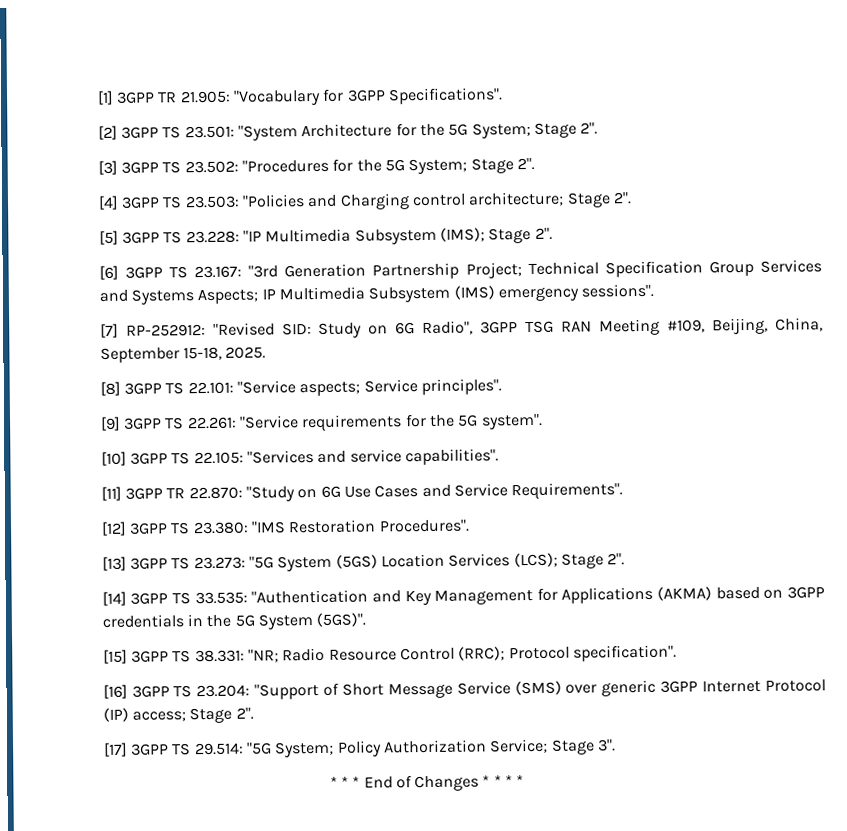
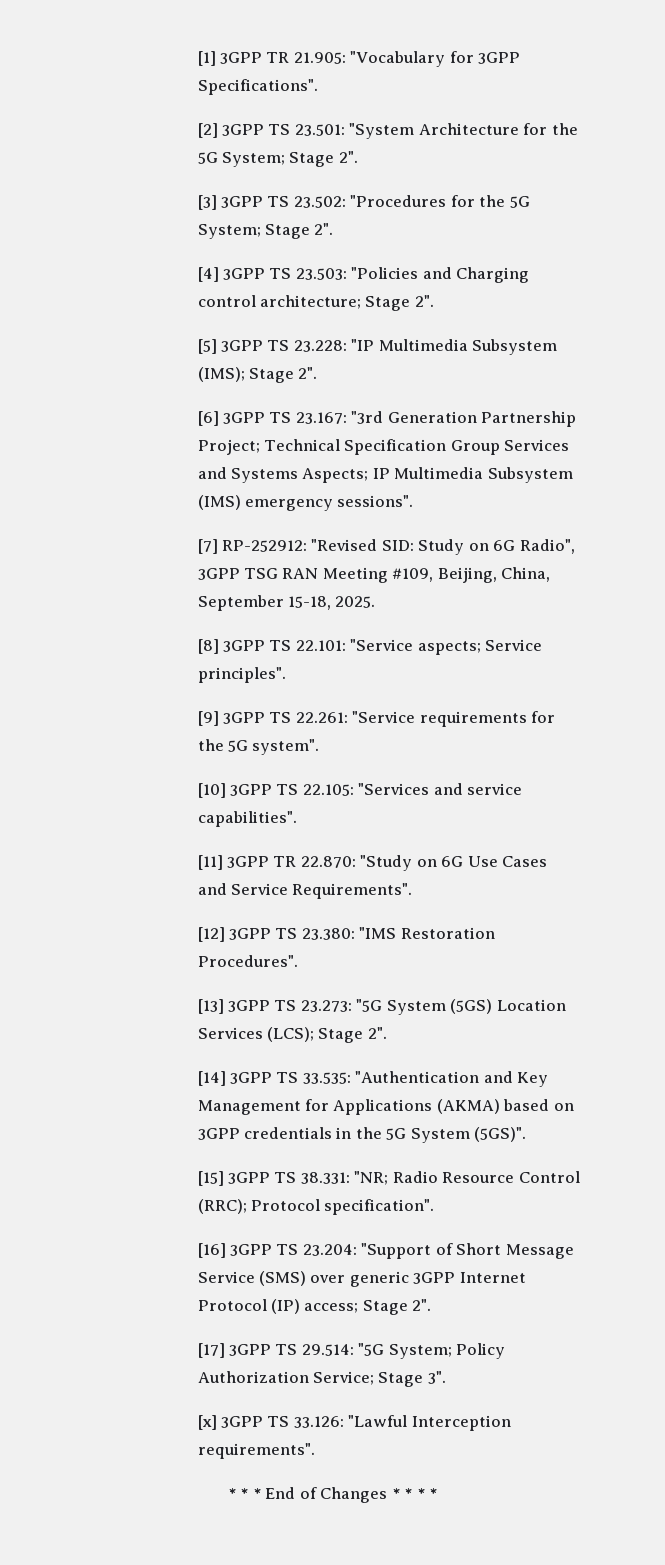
+ [x] 3GPP TS 33.126: "Lawful Interception requirements".

